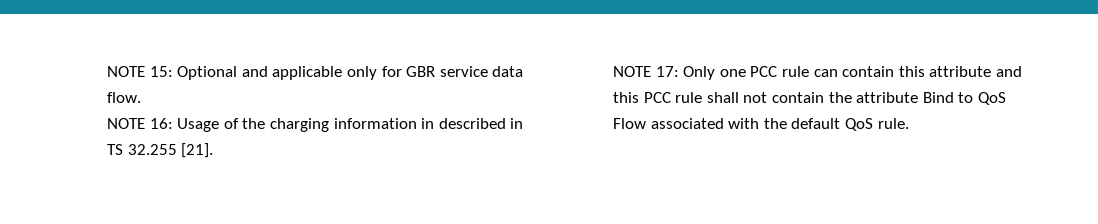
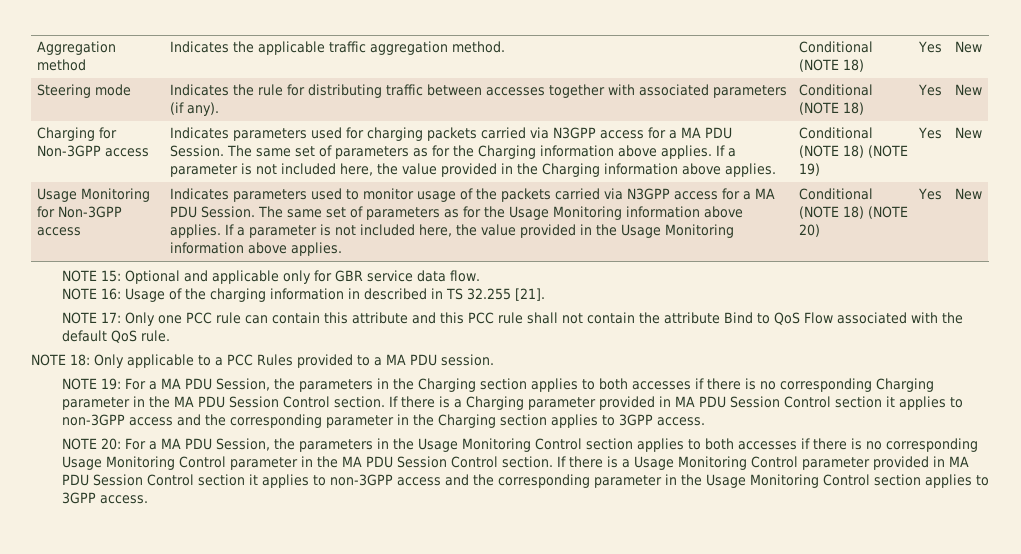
+ Aggregation method | Indicates the applicable traffic aggregation method. | Conditional (NOTE 18) | Yes | New
+ Steering mode | Indicates the rule for distributing traffic between accesses together with associated parameters (if any). | Conditional (NOTE 18) | Yes | New
+ Charging for Non-3GPP access | Indicates parameters used for charging packets carried via N3GPP access for a MA PDU Session. The same set of parameters as for the Charging information above applies. If a parameter is not included here, the value provided in the Charging information above applies. | Conditional (NOTE 18) (NOTE 19) | Yes | New
+ Usage Monitoring for Non-3GPP access | Indicates parameters used to monitor usage of the packets carried via N3GPP access for a MA PDU Session. The same set of parameters as for the Usage Monitoring information above applies. If a parameter is not included here, the value provided in the Usage Monitoring information above applies. | Conditional (NOTE 18) (NOTE 20) | Yes | New
+ NOTE 18: Only applicable to a PCC Rules provided to a MA PDU session.
+ NOTE 19: For a MA PDU Session, the parameters in the Charging section applies to both accesses if there is no corresponding Charging parameter in the MA PDU Session Control section. If there is a Charging parameter provided in MA PDU Session Control section it applies to non-3GPP access and the corresponding parameter in the Charging section applies to 3GPP access.
+ NOTE 20: For a MA PDU Session, the parameters in the Usage Monitoring Control section applies to both accesses if there is no corresponding Usage Monitoring Control parameter in the MA PDU Session Control section. If there is a Usage Monitoring Control parameter provided in MA PDU Session Control section it applies to non-3GPP access and the corresponding parameter in the Usage Monitoring Control section applies to 3GPP access.

